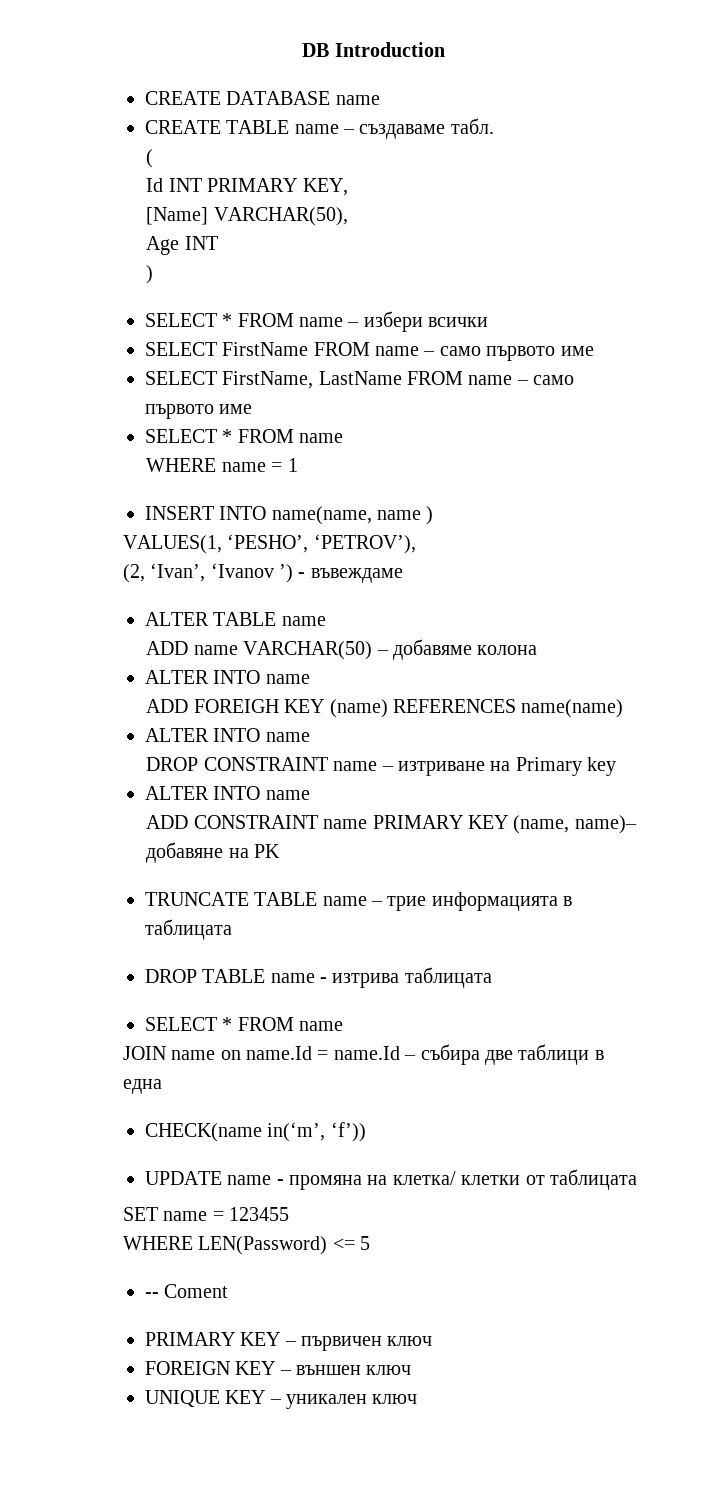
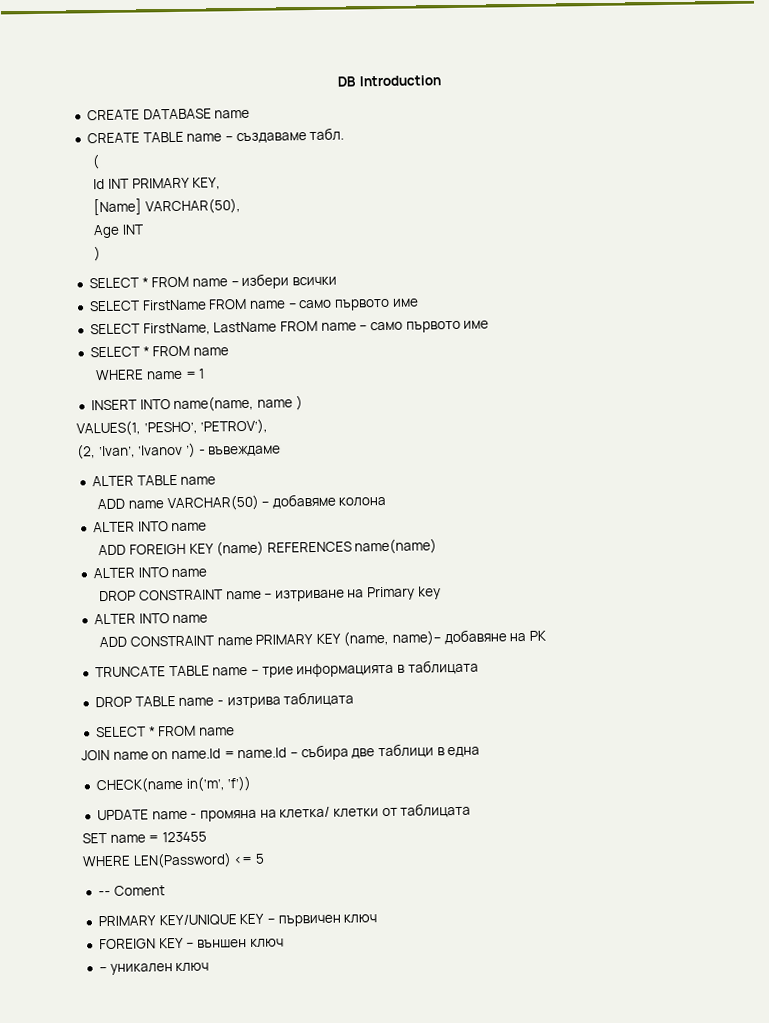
- PRIMARY KEY – първичен ключ
+ PRIMARY KEY/UNIQUE KEY – първичен ключ
- UNIQUE KEY – уникален ключ
+ – уникален ключ

